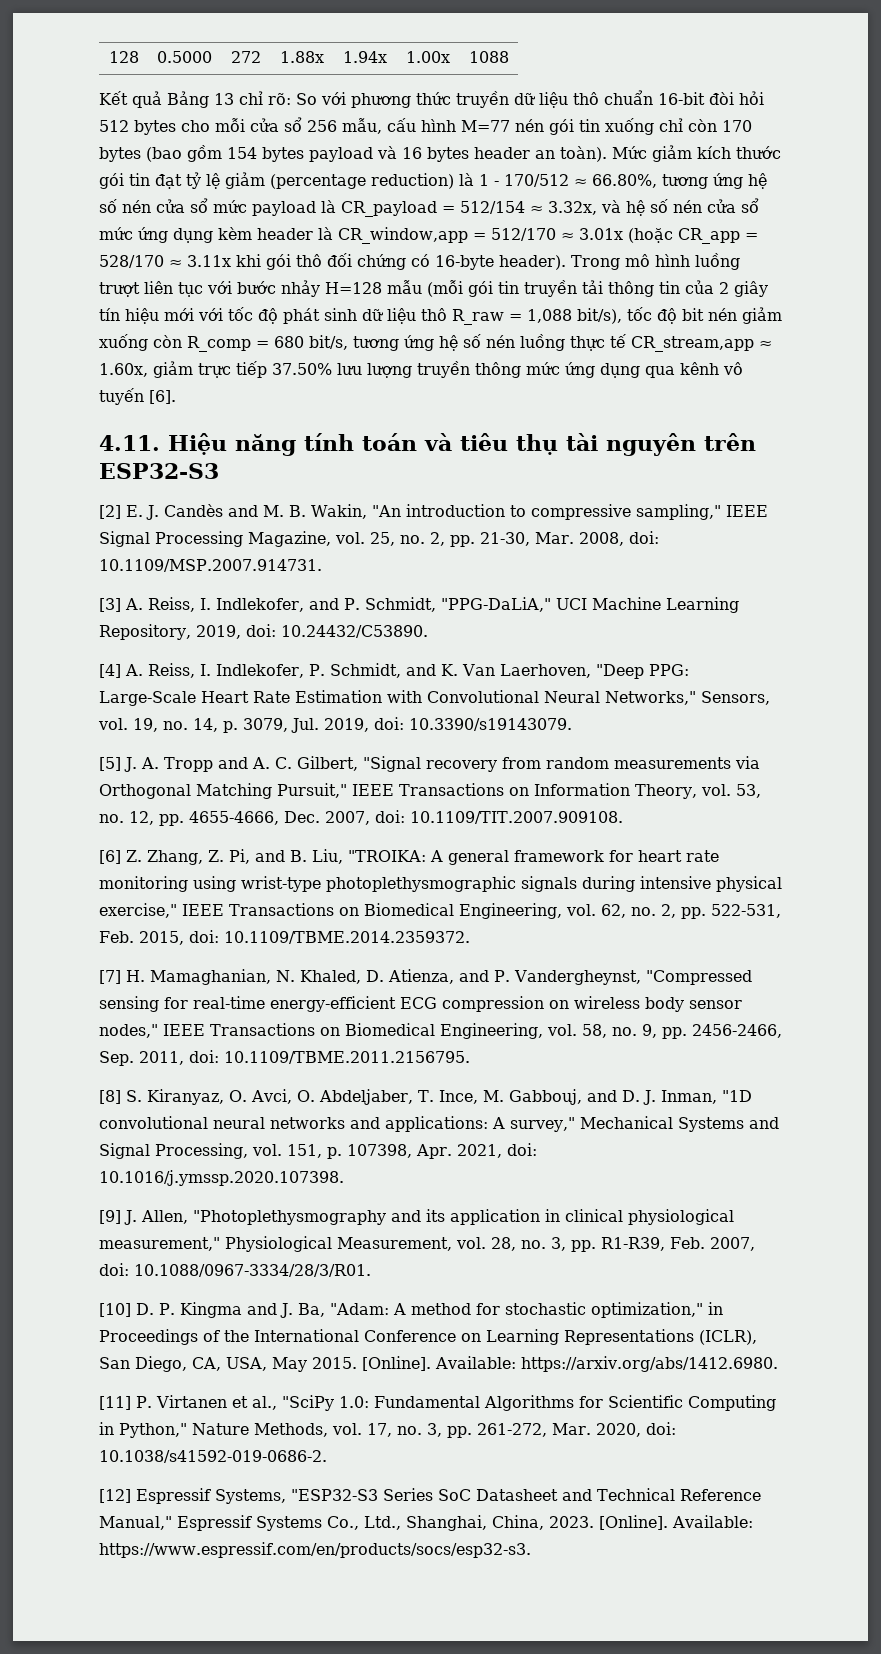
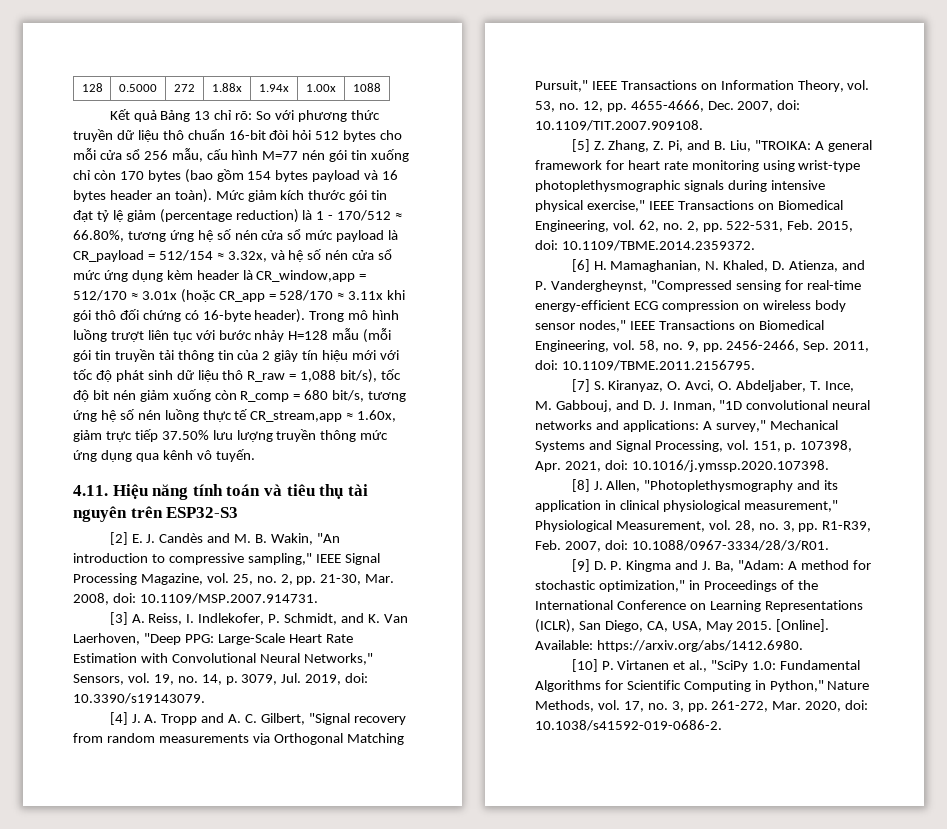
- Trong mô hình luồng trượt liên tục với bước nhảy H=128 mẫu (mỗi gói tin truyền tải thông tin của 2 giây tín hiệu mới với tốc độ phát sinh dữ liệu thô R_raw = 1,088 bit/s), tốc độ bit nén giảm xuống còn R_comp = 680 bit/s, tương ứng hệ số nén luồng thực tế CR_stream,app ≈ 1.60x, giảm trực tiếp 37.50% lưu lượng truyền thông mức ứng dụng qua kênh vô tuyến [6].
+ Trong mô hình luồng trượt liên tục với bước nhảy H=128 mẫu (mỗi gói tin truyền tải thông tin của 2 giây tín hiệu mới với tốc độ phát sinh dữ liệu thô R_raw = 1,088 bit/s), tốc độ bit nén giảm xuống còn R_comp = 680 bit/s, tương ứng hệ số nén luồng thực tế CR_stream,app ≈ 1.60x, giảm trực tiếp 37.50% lưu lượng truyền thông mức ứng dụng qua kênh vô tuyến.
- [3] A. Reiss, I. Indlekofer, and P. Schmidt, "PPG-DaLiA," UCI Machine Learning Repository, 2019, doi: 10.24432/C53890.
- [4] A. Reiss, I. Indlekofer, P. Schmidt, and K. Van Laerhoven, "Deep PPG: Large-Scale Heart Rate Estimation with Convolutional Neural Networks," Sensors, vol. 19, no. 14, p. 3079, Jul. 2019, doi: 10.3390/s19143079.
+ [3] A. Reiss, I. Indlekofer, P. Schmidt, and K. Van Laerhoven, "Deep PPG: Large-Scale Heart Rate Estimation with Convolutional Neural Networks," Sensors, vol. 19, no. 14, p. 3079, Jul. 2019, doi: 10.3390/s19143079.
- [5] J. A. Tropp and A. C. Gilbert, "Signal recovery from random measurements via Orthogonal Matching Pursuit," IEEE Transactions on Information Theory, vol. 53, no. 12, pp. 4655-4666, Dec. 2007, doi: 10.1109/TIT.2007.909108.
+ [4] J. A. Tropp and A. C. Gilbert, "Signal recovery from random measurements via Orthogonal Matching Pursuit," IEEE Transactions on Information Theory, vol. 53, no. 12, pp. 4655-4666, Dec. 2007, doi: 10.1109/TIT.2007.909108.
- [6] Z. Zhang, Z. Pi, and B. Liu, "TROIKA: A general framework for heart rate monitoring using wrist-type photoplethysmographic signals during intensive physical exercise," IEEE Transactions on Biomedical Engineering, vol. 62, no. 2, pp. 522-531, Feb. 2015, doi: 10.1109/TBME.2014.2359372.
+ [5] Z. Zhang, Z. Pi, and B. Liu, "TROIKA: A general framework for heart rate monitoring using wrist-type photoplethysmographic signals during intensive physical exercise," IEEE Transactions on Biomedical Engineering, vol. 62, no. 2, pp. 522-531, Feb. 2015, doi: 10.1109/TBME.2014.2359372.
- [7] H. Mamaghanian, N. Khaled, D. Atienza, and P. Vandergheynst, "Compressed sensing for real-time energy-efficient ECG compression on wireless body sensor nodes," IEEE Transactions on Biomedical Engineering, vol. 58, no. 9, pp. 2456-2466, Sep. 2011, doi: 10.1109/TBME.2011.2156795.
+ [6] H. Mamaghanian, N. Khaled, D. Atienza, and P. Vandergheynst, "Compressed sensing for real-time energy-efficient ECG compression on wireless body sensor nodes," IEEE Transactions on Biomedical Engineering, vol. 58, no. 9, pp. 2456-2466, Sep. 2011, doi: 10.1109/TBME.2011.2156795.
- [8] S. Kiranyaz, O. Avci, O. Abdeljaber, T. Ince, M. Gabbouj, and D. J. Inman, "1D convolutional neural networks and applications: A survey," Mechanical Systems and Signal Processing, vol. 151, p. 107398, Apr. 2021, doi: 10.1016/j.ymssp.2020.107398.
+ [7] S. Kiranyaz, O. Avci, O. Abdeljaber, T. Ince, M. Gabbouj, and D. J. Inman, "1D convolutional neural networks and applications: A survey," Mechanical Systems and Signal Processing, vol. 151, p. 107398, Apr. 2021, doi: 10.1016/j.ymssp.2020.107398.
- [9] J. Allen, "Photoplethysmography and its application in clinical physiological measurement," Physiological Measurement, vol. 28, no. 3, pp. R1-R39, Feb. 2007, doi: 10.1088/0967-3334/28/3/R01.
+ [8] J. Allen, "Photoplethysmography and its application in clinical physiological measurement," Physiological Measurement, vol. 28, no. 3, pp. R1-R39, Feb. 2007, doi: 10.1088/0967-3334/28/3/R01.
- [10] D. P. Kingma and J. Ba, "Adam: A method for stochastic optimization," in Proceedings of the International Conference on Learning Representations (ICLR), San Diego, CA, USA, May 2015.
+ [9] D. P. Kingma and J. Ba, "Adam: A method for stochastic optimization," in Proceedings of the International Conference on Learning Representations (ICLR), San Diego, CA, USA, May 2015.
- [11] P. Virtanen et al., "SciPy 1.0: Fundamental Algorithms for Scientific Computing in Python," Nature Methods, vol. 17, no. 3, pp. 261-272, Mar. 2020, doi: 10.1038/s41592-019-0686-2.
+ [10] P. Virtanen et al., "SciPy 1.0: Fundamental Algorithms for Scientific Computing in Python," Nature Methods, vol. 17, no. 3, pp. 261-272, Mar. 2020, doi: 10.1038/s41592-019-0686-2.
- [12] Espressif Systems, "ESP32-S3 Series SoC Datasheet and Technical Reference Manual," Espressif Systems Co., Ltd., Shanghai, China, 2023. [Online]. Available: https://www.espressif.com/en/products/socs/esp32-s3.

